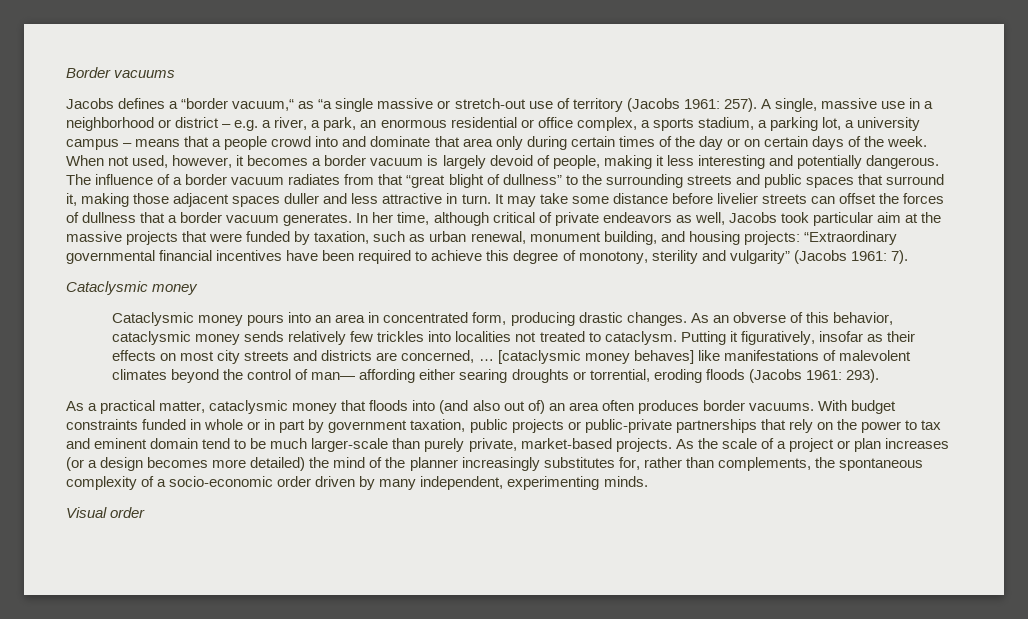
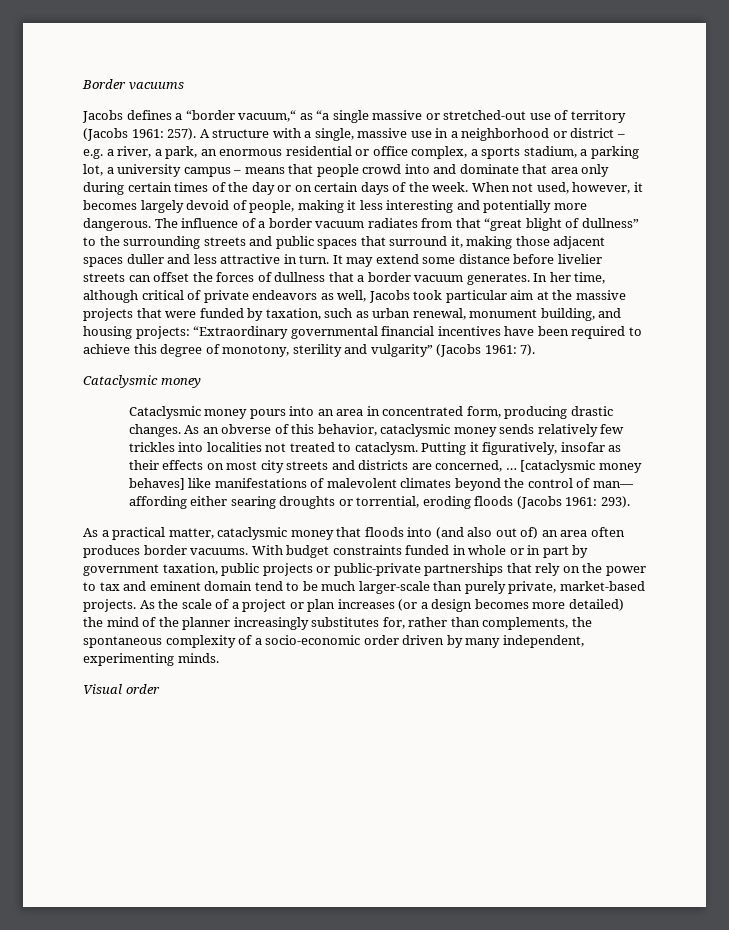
- Jacobs defines a “border vacuum,“ as “a single massive or stretch-out use of territory (Jacobs 1961: 257).
+ Jacobs defines a “border vacuum,“ as “a single massive or stretched-out use of territory (Jacobs 1961: 257).
- A single, massive use in a neighborhood or district – e.g. a river, a park, an enormous residential or office complex, a sports stadium, a parking lot, a university campus – means that a people crowd into and dominate that area only during certain times of the day or on certain days of the week.
+ A structure with a single, massive use in a neighborhood or district – e.g. a river, a park, an enormous residential or office complex, a sports stadium, a parking lot, a university campus – means that people crowd into and dominate that area only during certain times of the day or on certain days of the week.
- When not used, however, it becomes a border vacuum is largely devoid of people, making it less interesting and potentially dangerous.
+ When not used, however, it becomes largely devoid of people, making it less interesting and potentially more dangerous.
- It may take some distance before livelier streets can offset the forces of dullness that a border vacuum generates.
+ It may extend some distance before livelier streets can offset the forces of dullness that a border vacuum generates.

